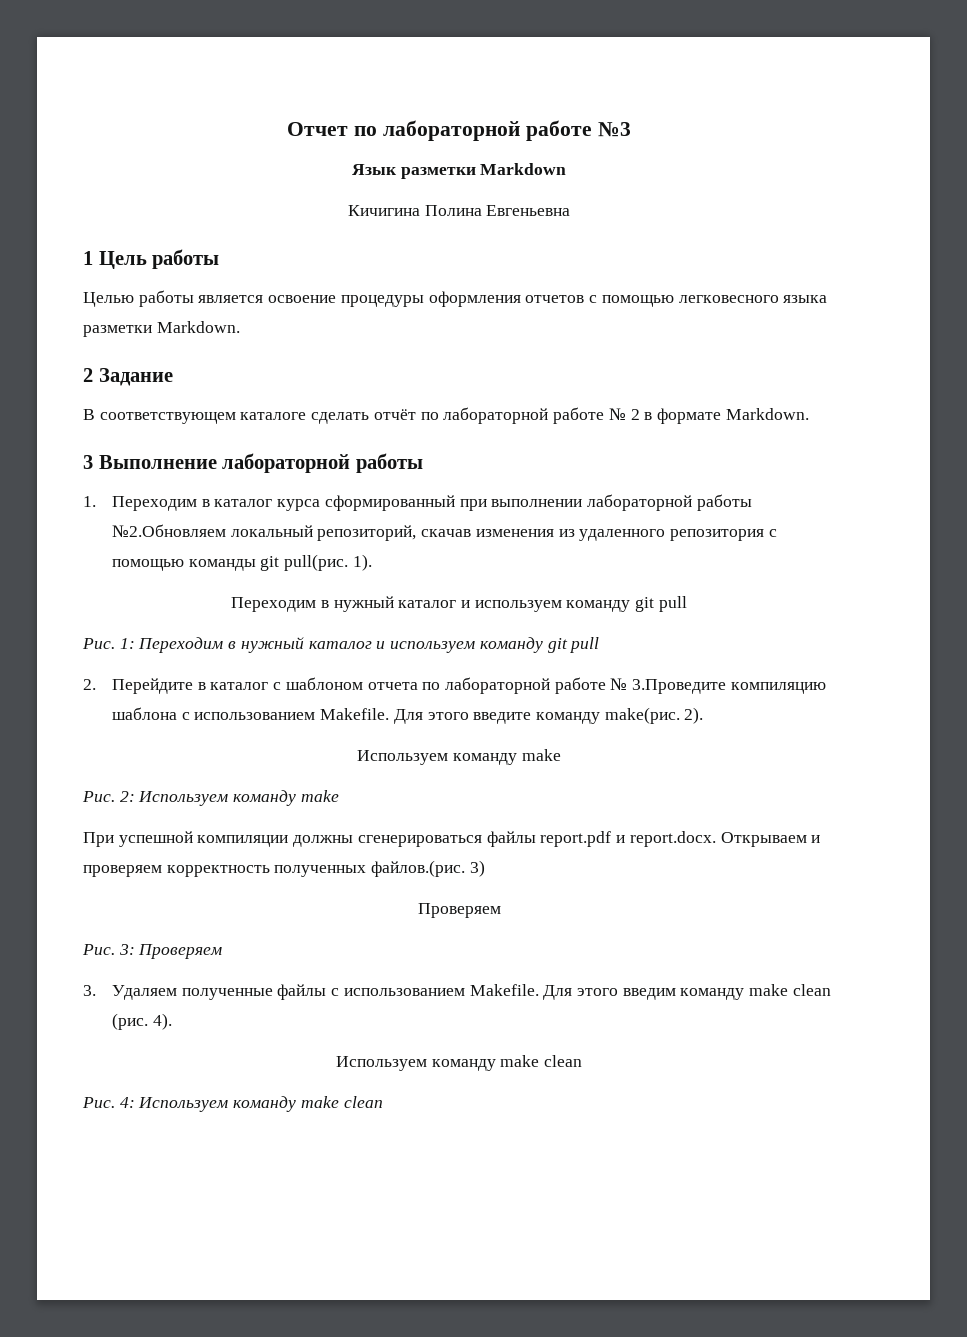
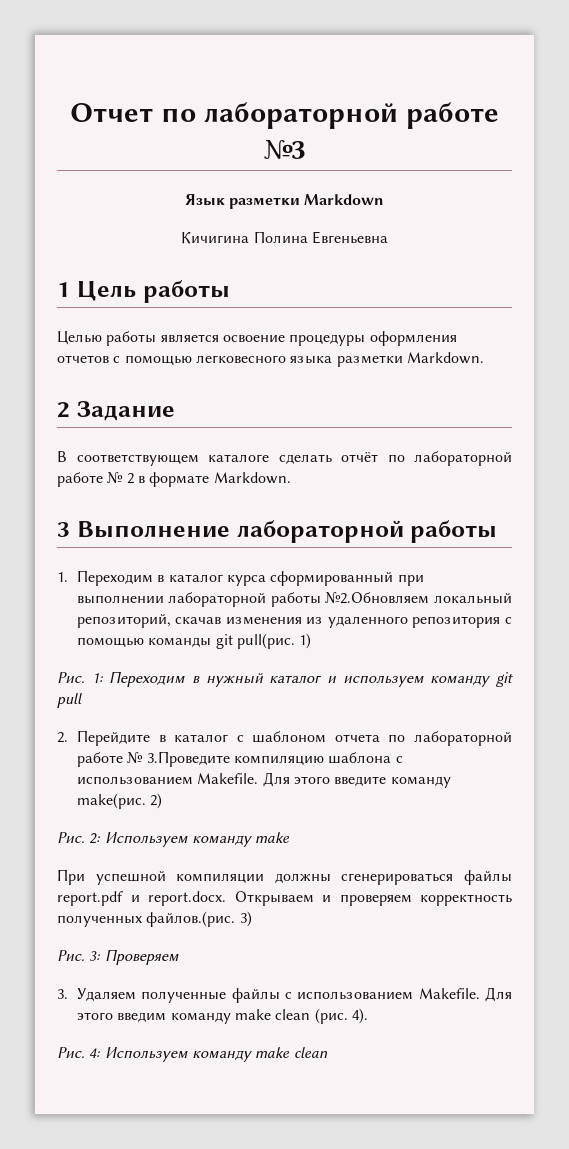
- 1).
- Переходим в нужный каталог и используем команду git pull
+ 1)
- 2).
- Используем команду make
+ 2)
  При успешной компиляции должны сгенерироваться файлы report.pdf и report.docx. Открываем и проверяем корректность полученных файлов.(рис. 3)
- Проверяем
  4).
- Используем команду make clean

